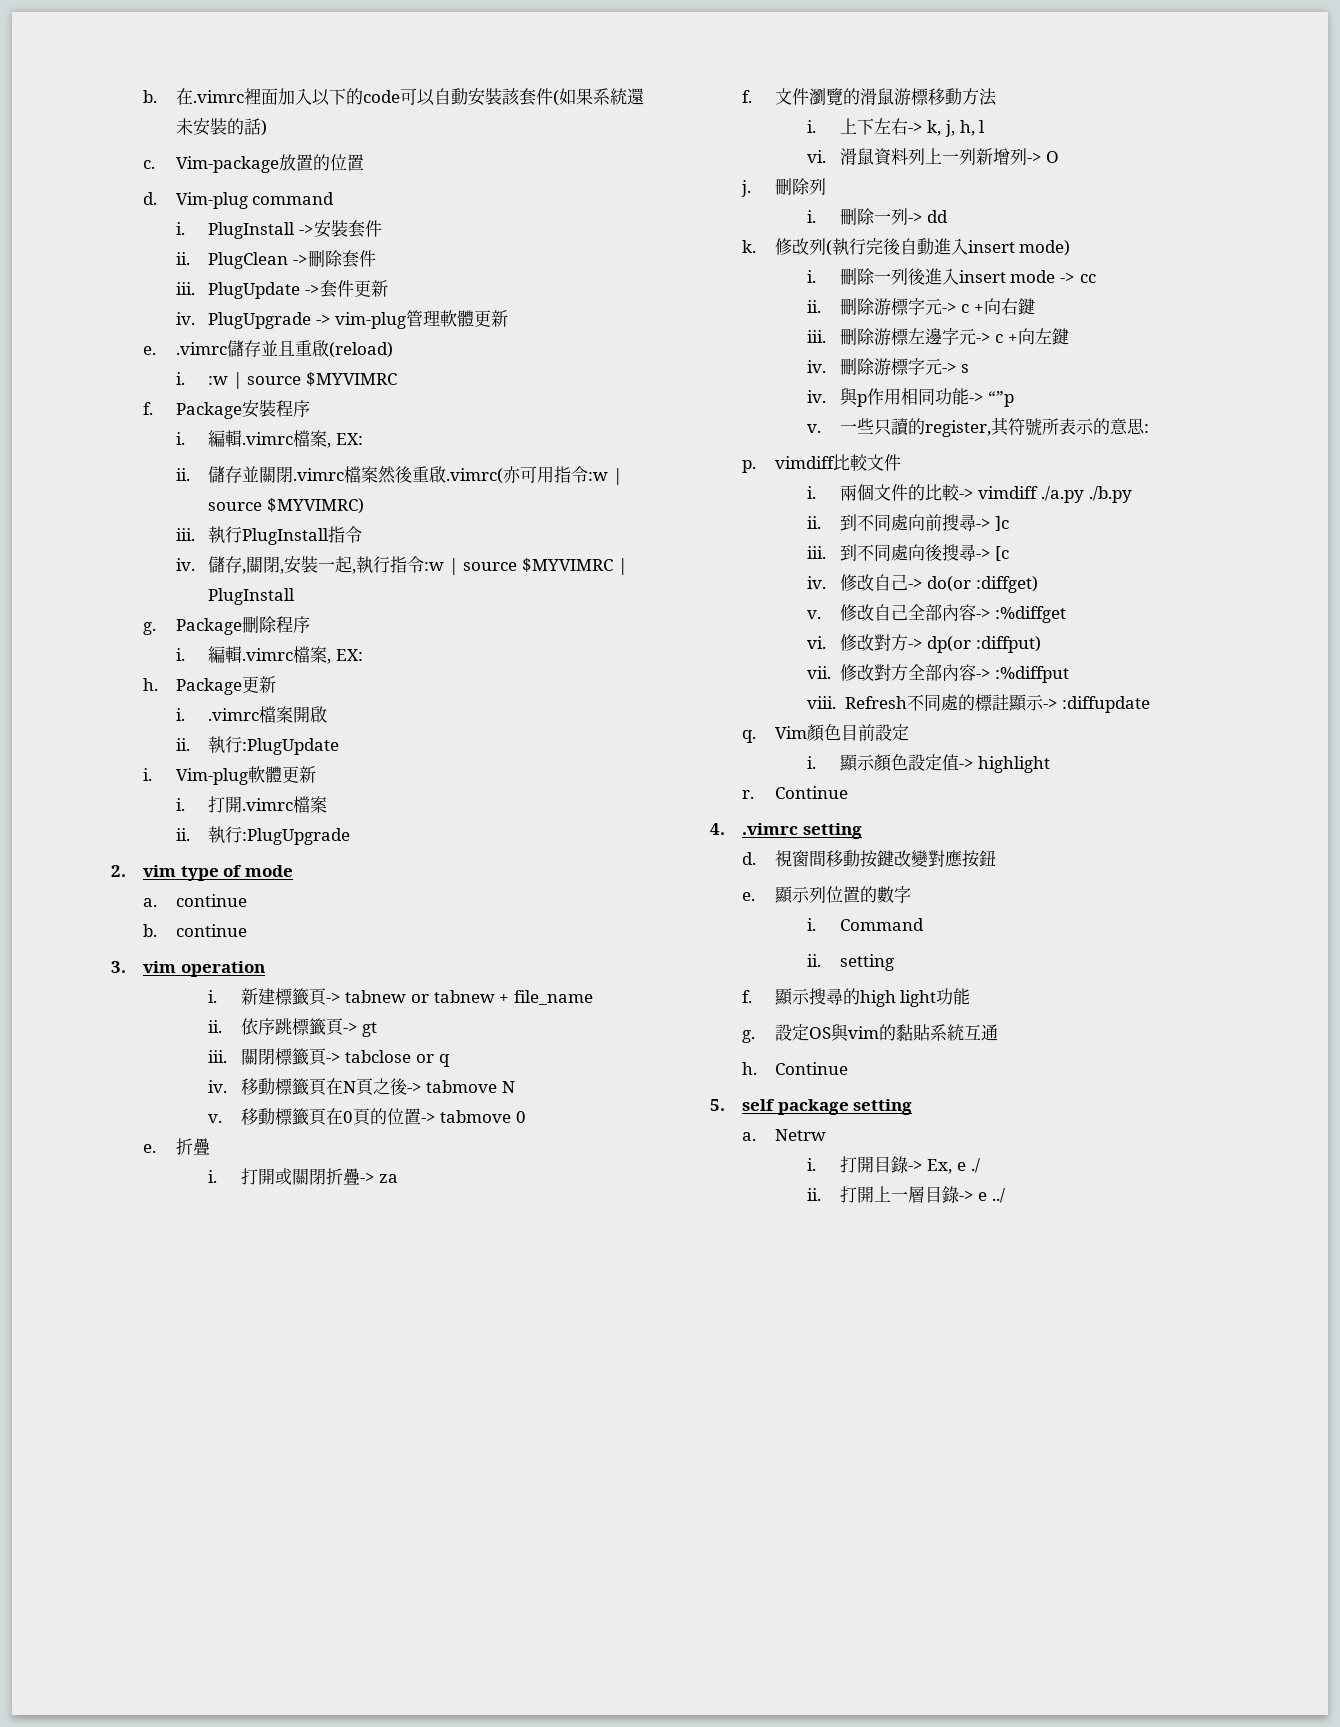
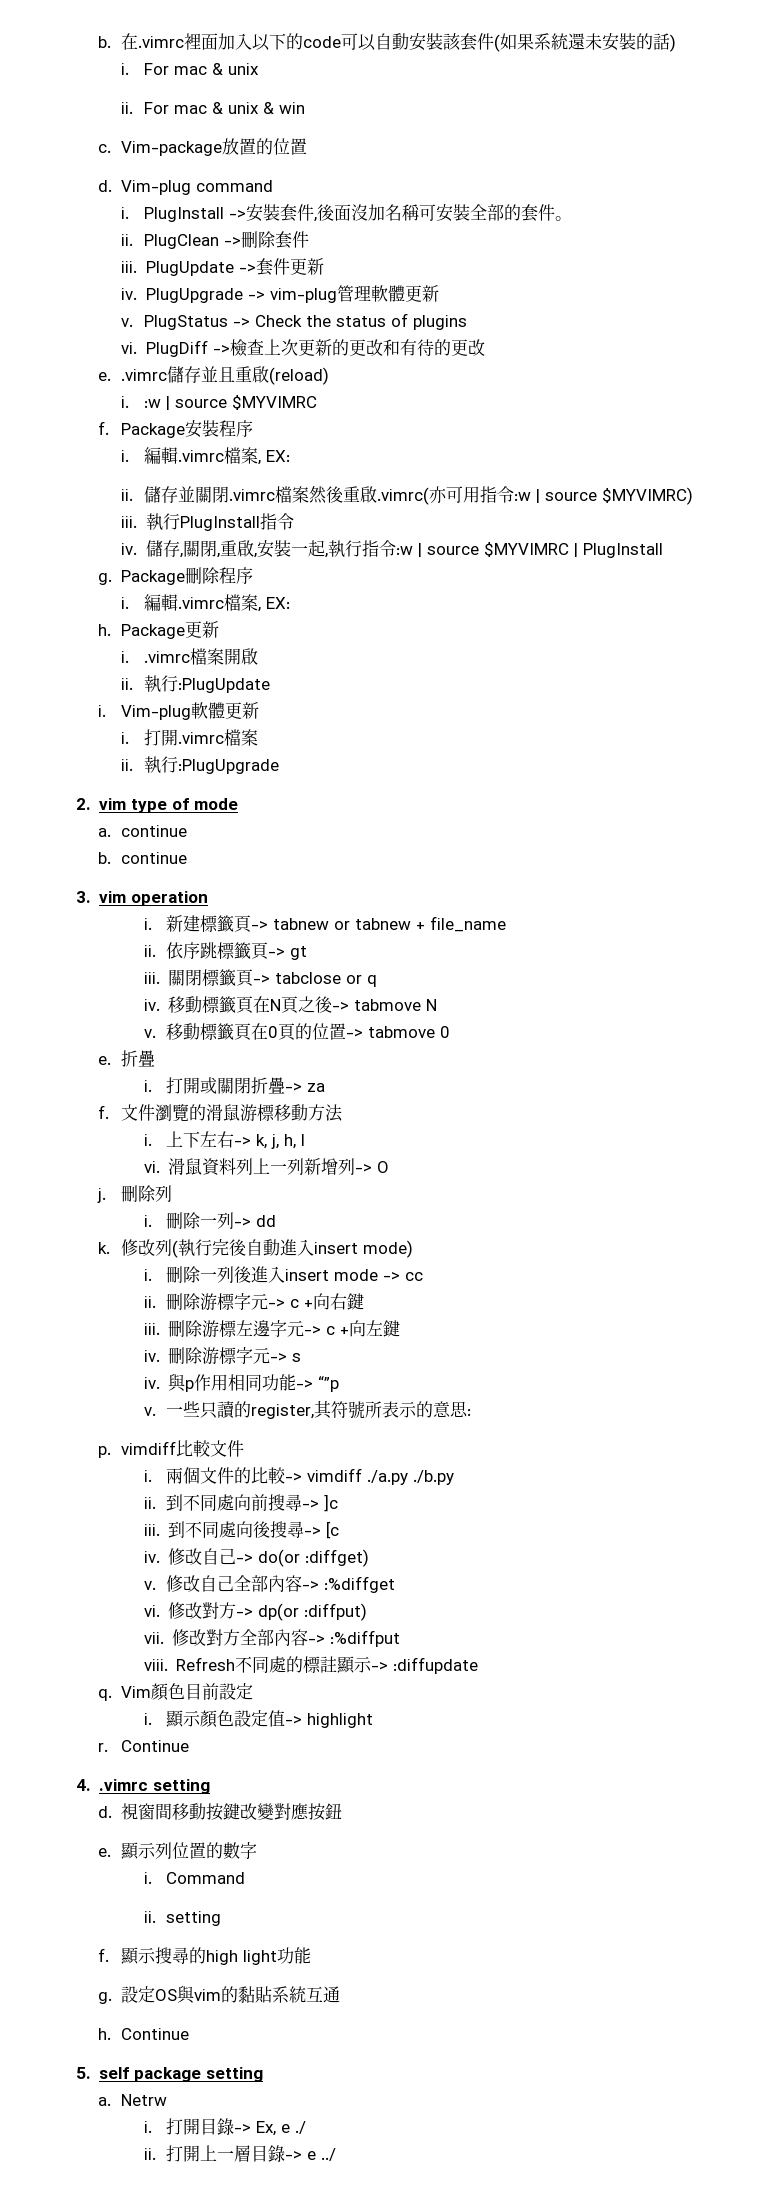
+ i. For mac & unix
+ ii. For mac & unix & win
- PlugInstall ->安裝套件
+ PlugInstall ->安裝套件,後面沒加名稱可安裝全部的套件。
+ v. PlugStatus -> Check the status of plugins
+ vi. PlugDiff ->檢查上次更新的更改和有待的更改
- 儲存,關閉,安裝一起,執行指令:w | source $MYVIMRC | PlugInstall
+ 儲存,關閉,重啟,安裝一起,執行指令:w | source $MYVIMRC | PlugInstall

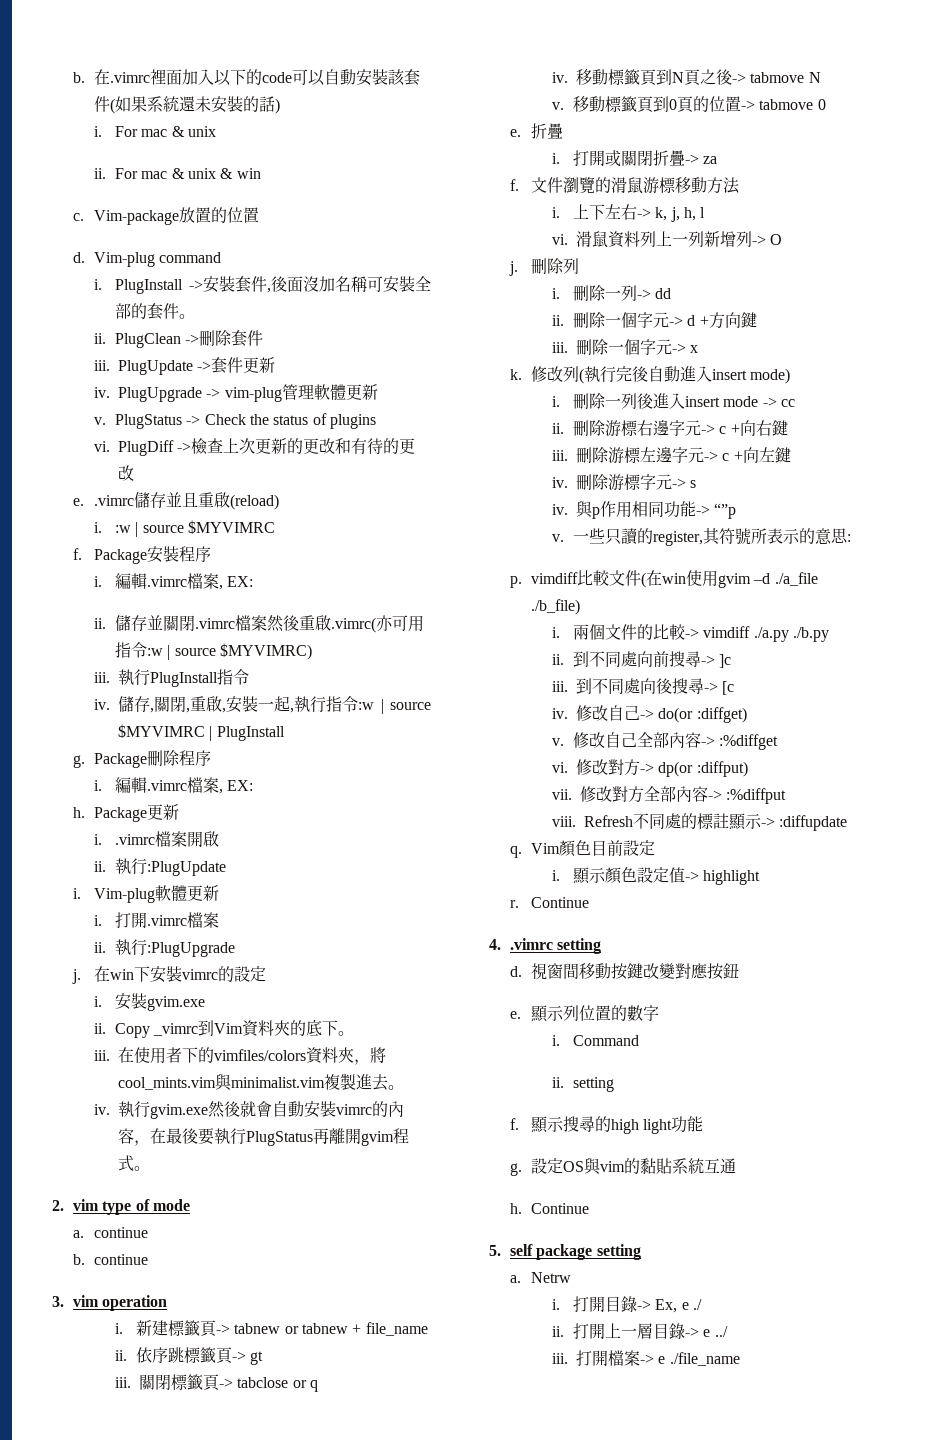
+ j.在win下安裝vimrc的設定
+ i.安裝gvim.exe
+ ii. Copy _vimrc到Vim資料夾的底下。
+ iii.在使用者下的vimfiles/colors資料夾，將cool_mints.vim與minimalist.vim複製進去。
+ iv.執行gvim.exe然後就會自動安裝vimrc的內容，在最後要執行PlugStatus再離開gvim程式。
- 移動標籤頁在N頁之後-> tabmove N
+ 移動標籤頁到N頁之後-> tabmove N
- 移動標籤頁在0頁的位置-> tabmove 0
+ 移動標籤頁到0頁的位置-> tabmove 0
+ ii.刪除一個字元-> d +方向鍵
+ iii.刪除一個字元-> x
- 刪除游標字元-> c +向右鍵
+ 刪除游標右邊字元-> c +向右鍵
- p. vimdiff比較文件
+ p. vimdiff比較文件(在win使用gvim –d ./a_file ./b_file)
+ iii.打開檔案-> e ./file_name

